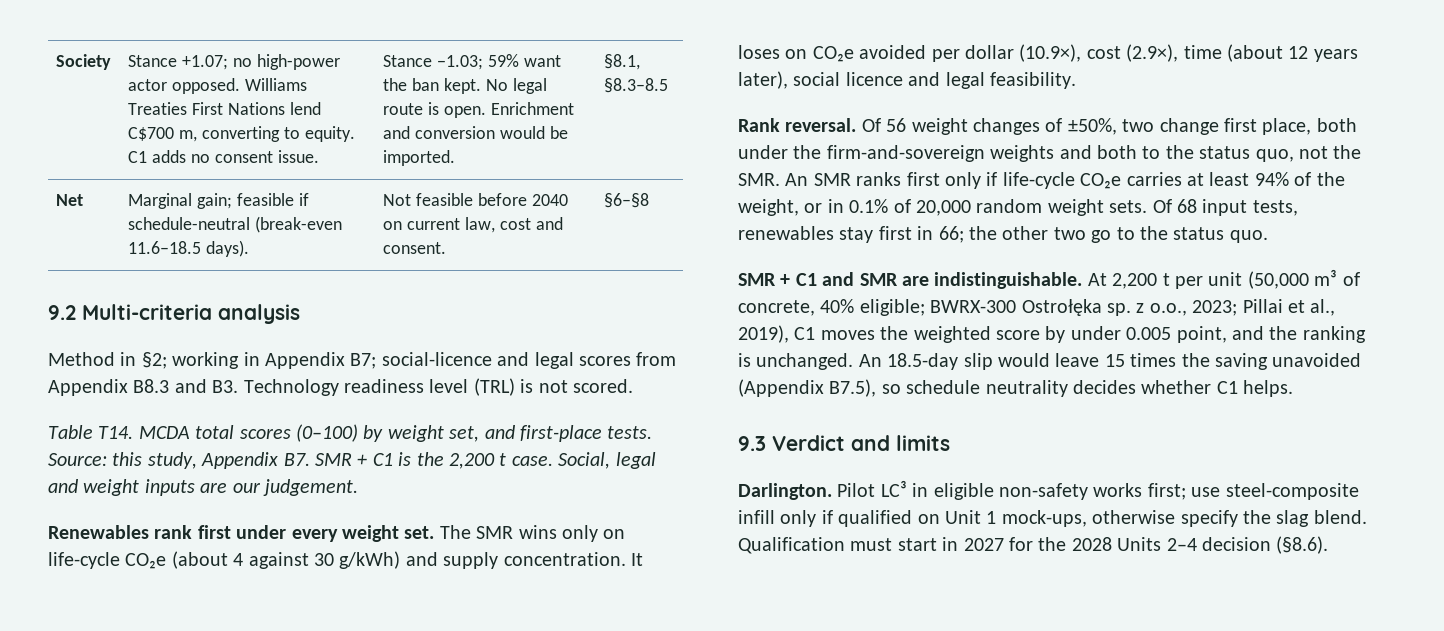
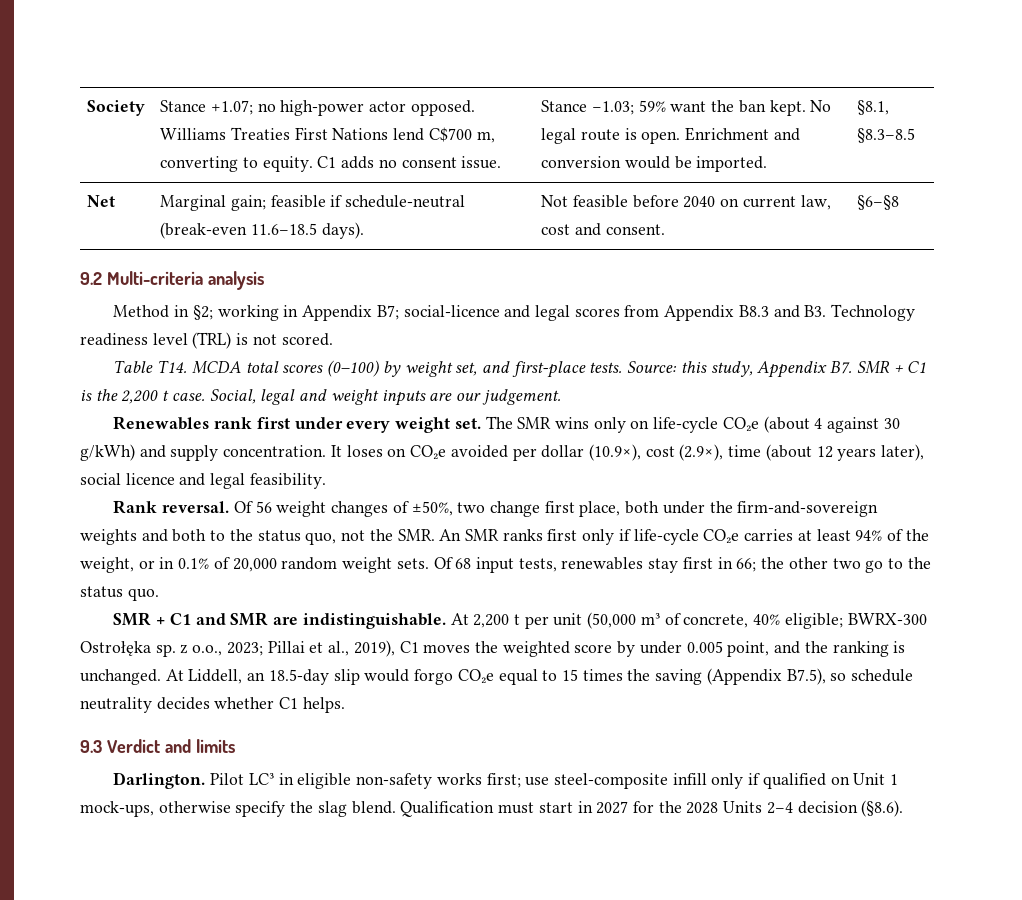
- An 18.5-day slip would leave 15 times the saving unavoided (Appendix B7.5), so schedule neutrality decides whether C1 helps.
+ At Liddell, an 18.5-day slip would forgo CO₂e equal to 15 times the saving (Appendix B7.5), so schedule neutrality decides whether C1 helps.

